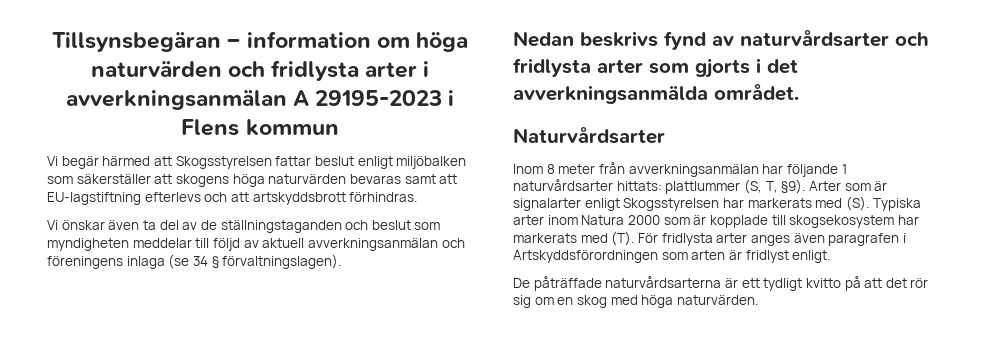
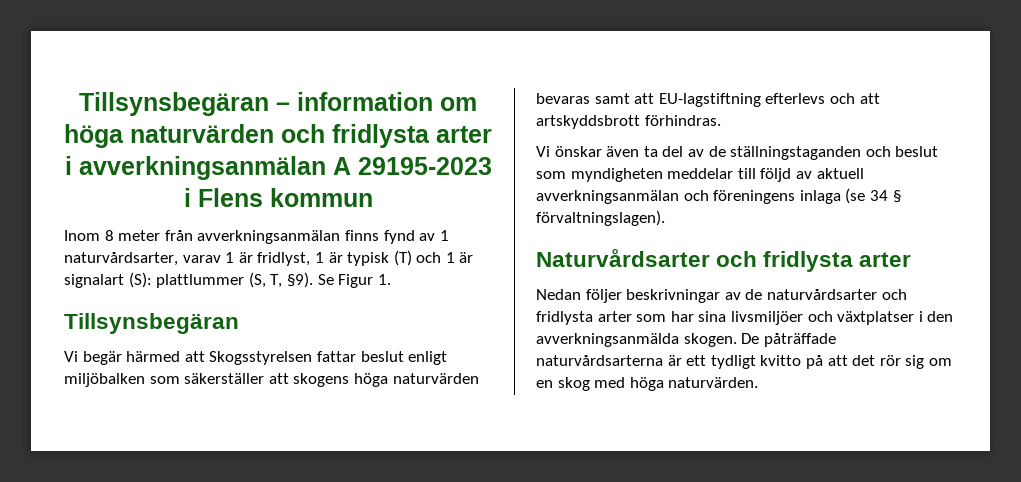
+ Inom 8 meter från avverkningsanmälan finns fynd av 1 naturvårdsarter, varav 1 är fridlyst, 1 är typisk (T) och 1 är signalart (S): plattlummer (S, T, §9). Se Figur 1.
+ Tillsynsbegäran
- Nedan beskrivs fynd av naturvårdsarter och fridlysta arter som gjorts i det avverkningsanmälda området.
- Naturvårdsarter
- Inom 8 meter från avverkningsanmälan har följande 1 naturvårdsarter hittats: plattlummer (S, T, §9). Arter som är signalarter enligt Skogsstyrelsen har markerats med (S). Typiska arter inom Natura 2000 som är kopplade till skogsekosystem har markerats med (T). För fridlysta arter anges även paragrafen i Artskyddsförordningen som arten är fridlyst enligt.
- De påträffade naturvårdsarterna är ett tydligt kvitto på att det rör sig om en skog med höga naturvärden.
+ Naturvårdsarter och fridlysta arter
+ Nedan följer beskrivningar av de naturvårdsarter och fridlysta arter som har sina livsmiljöer och växtplatser i den avverkningsanmälda skogen. De påträffade naturvårdsarterna är ett tydligt kvitto på att det rör sig om en skog med höga naturvärden.

